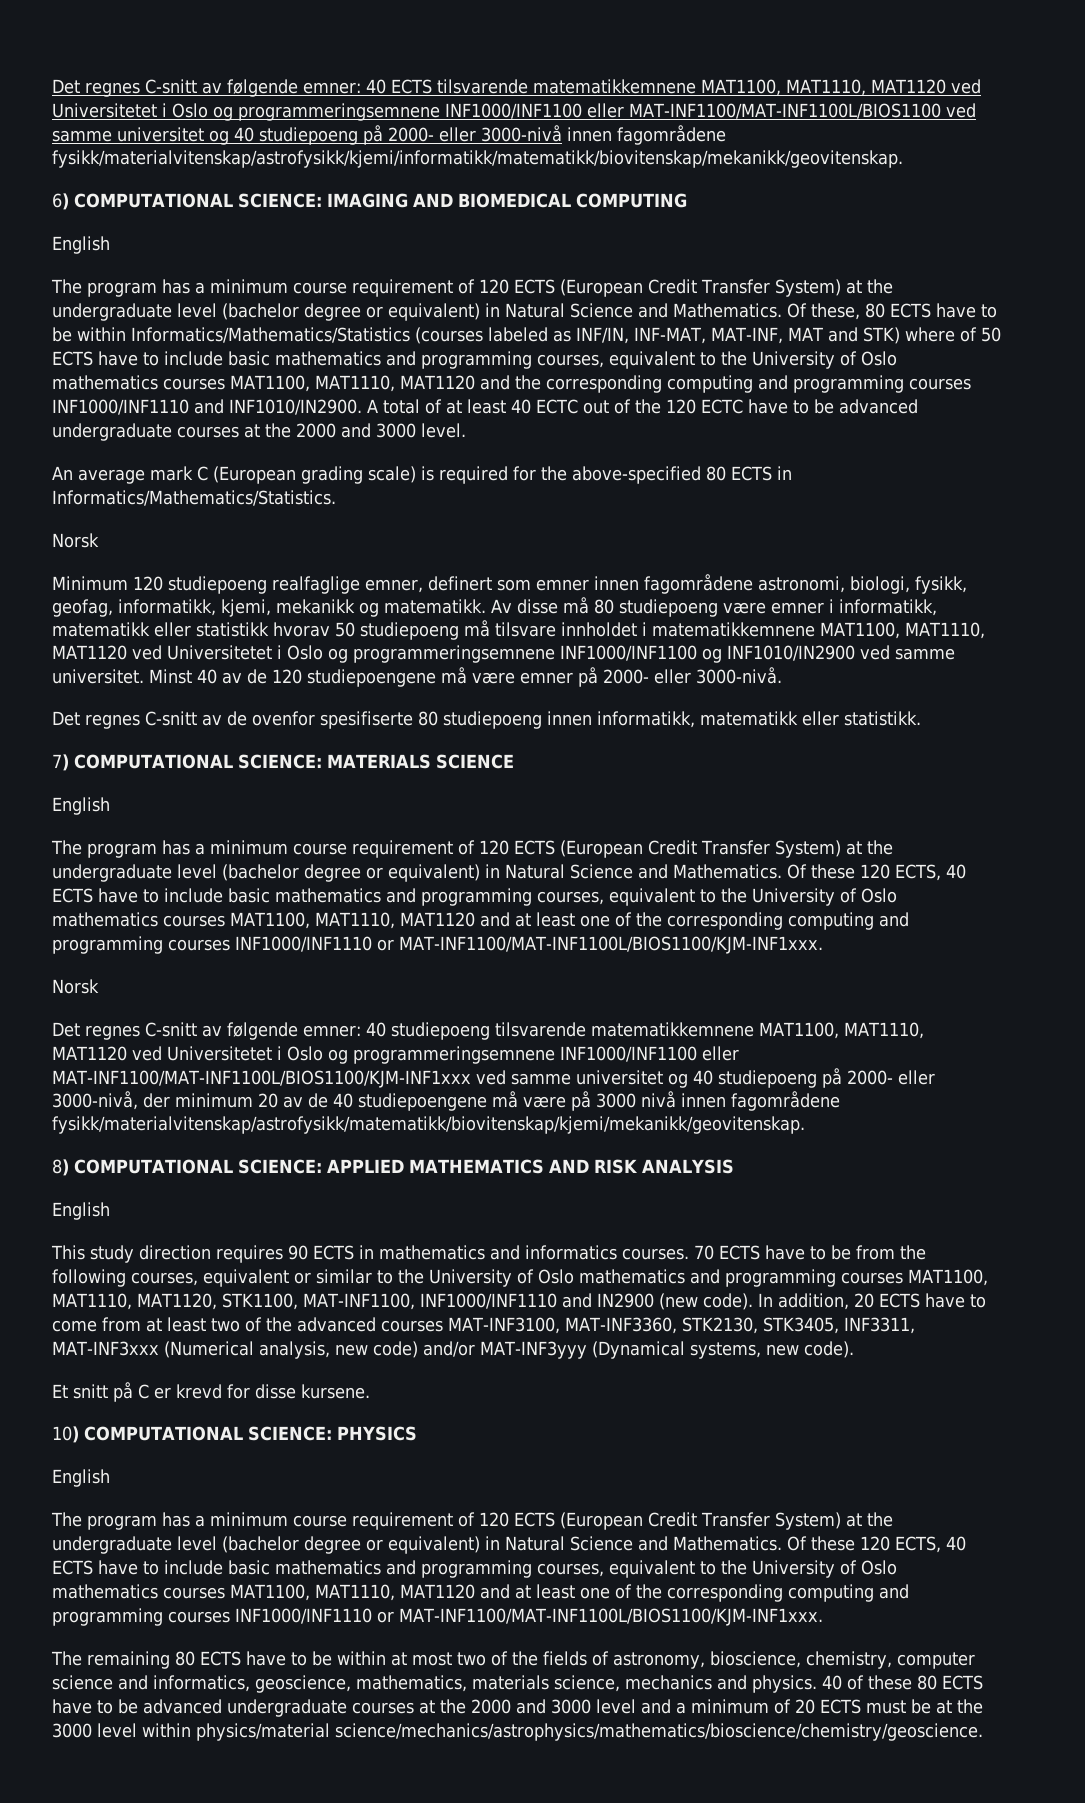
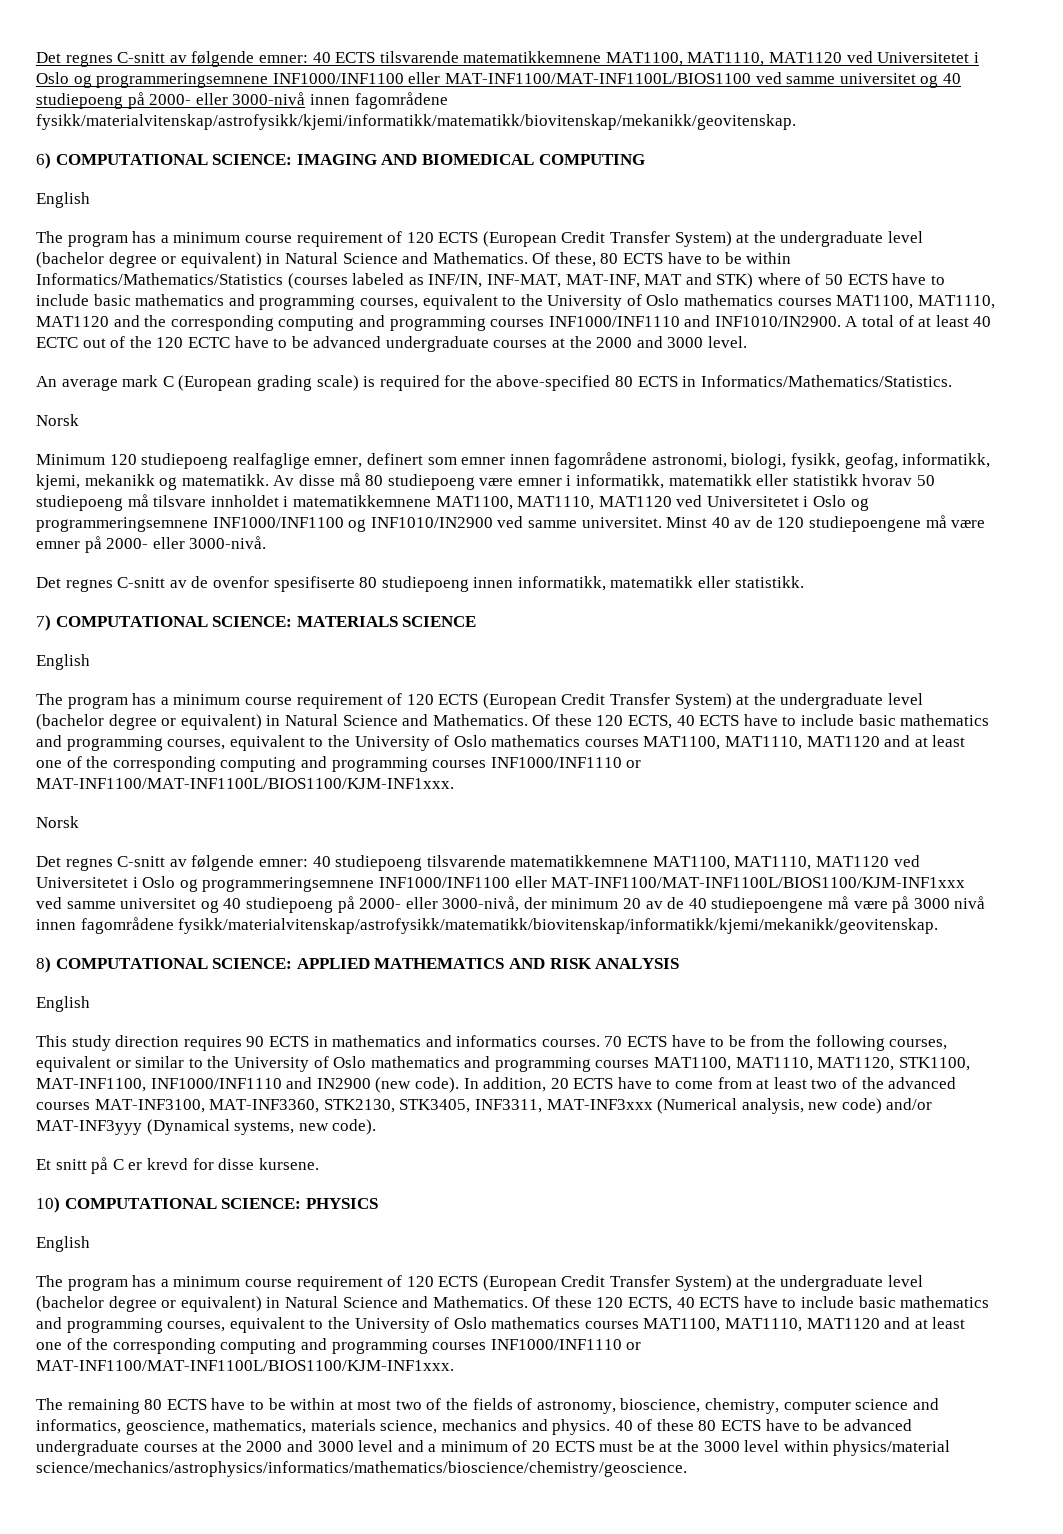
- Det regnes C-snitt av følgende emner: 40 studiepoeng tilsvarende matematikkemnene MAT1100, MAT1110, MAT1120 ved Universitetet i Oslo og programmeringsemnene INF1000/INF1100 eller MAT-INF1100/MAT-INF1100L/BIOS1100/KJM-INF1xxx ved samme universitet og 40 studiepoeng på 2000- eller 3000-nivå, der minimum 20 av de 40 studiepoengene må være på 3000 nivå innen fagområdene fysikk/materialvitenskap/astrofysikk/matematikk/biovitenskap/kjemi/mekanikk/geovitenskap.
+ Det regnes C-snitt av følgende emner: 40 studiepoeng tilsvarende matematikkemnene MAT1100, MAT1110, MAT1120 ved Universitetet i Oslo og programmeringsemnene INF1000/INF1100 eller MAT-INF1100/MAT-INF1100L/BIOS1100/KJM-INF1xxx ved samme universitet og 40 studiepoeng på 2000- eller 3000-nivå, der minimum 20 av de 40 studiepoengene må være på 3000 nivå innen fagområdene fysikk/materialvitenskap/astrofysikk/matematikk/biovitenskap/informatikk/kjemi/mekanikk/geovitenskap.
- 40 of these 80 ECTS have to be advanced undergraduate courses at the 2000 and 3000 level and a minimum of 20 ECTS must be at the 3000 level within physics/material science/mechanics/astrophysics/mathematics/bioscience/chemistry/geoscience.
+ 40 of these 80 ECTS have to be advanced undergraduate courses at the 2000 and 3000 level and a minimum of 20 ECTS must be at the 3000 level within physics/material science/mechanics/astrophysics/informatics/mathematics/bioscience/chemistry/geoscience.

